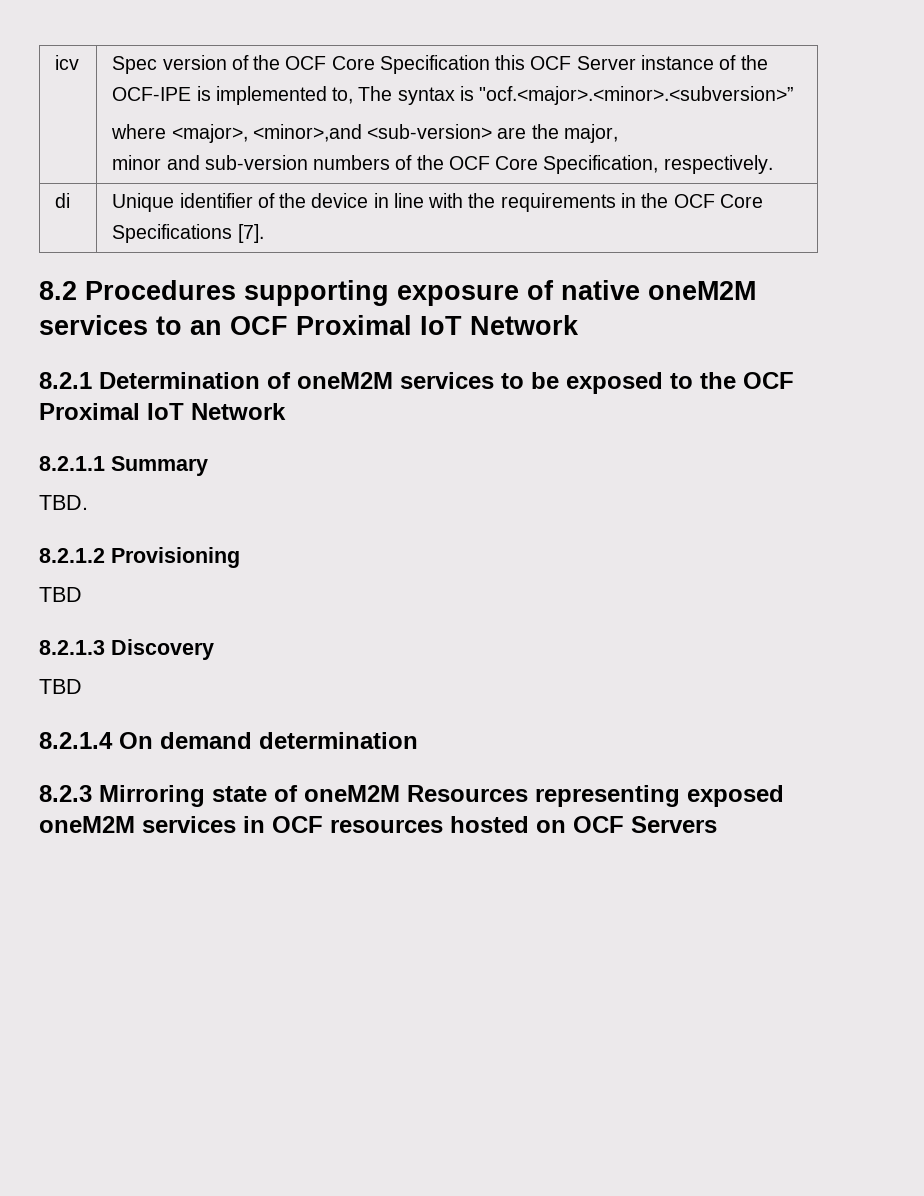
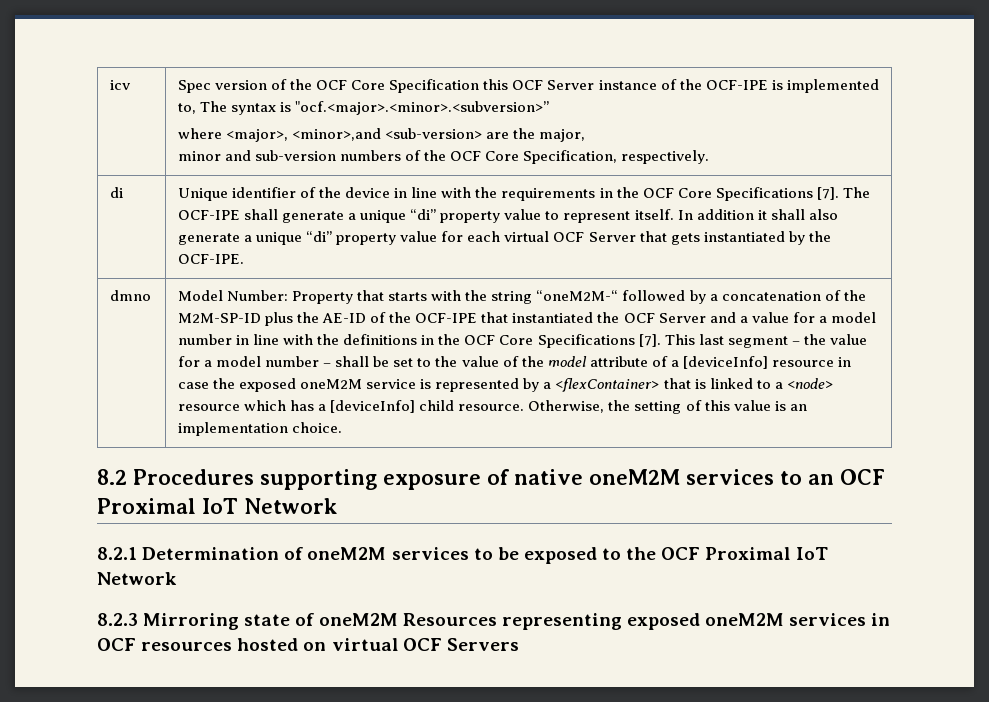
+ The OCF-IPE shall generate a unique “di” property value to represent itself. In addition it shall also generate a unique “di” property value for each virtual OCF Server that gets instantiated by the OCF-IPE.
+ dmno | Model Number: Property that starts with the string “oneM2M-“ followed by a concatenation of the M2M-SP-ID plus the AE-ID of the OCF-IPE that instantiated the OCF Server and a value for a model number in line with the definitions in the OCF Core Specifications [7]. This last segment – the value for a model number – shall be set to the value of the model attribute of a [deviceInfo] resource in case the exposed oneM2M service is represented by a <flexContainer> that is linked to a <node> resource which has a [deviceInfo] child resource. Otherwise, the setting of this value is an implementation choice.
- 8.2.1.1 Summary
- TBD.
- 8.2.1.2 Provisioning
- TBD
- 8.2.1.3 Discovery
- TBD
- 8.2.1.4 On demand determination
- 8.2.3 Mirroring state of oneM2M Resources representing exposed oneM2M services in OCF resources hosted on OCF Servers
+ 8.2.3 Mirroring state of oneM2M Resources representing exposed oneM2M services in OCF resources hosted on virtual OCF Servers

